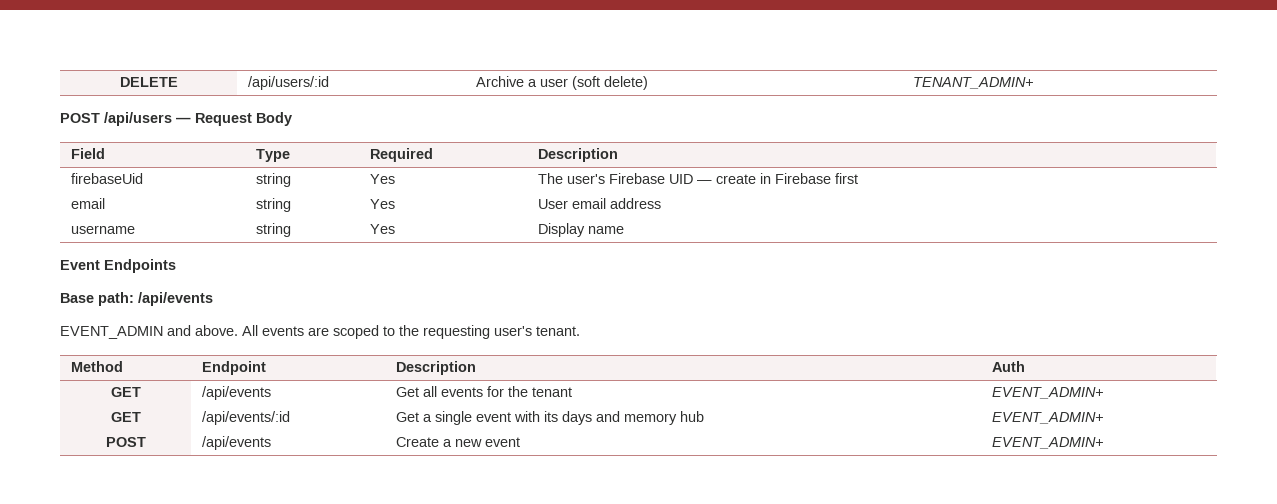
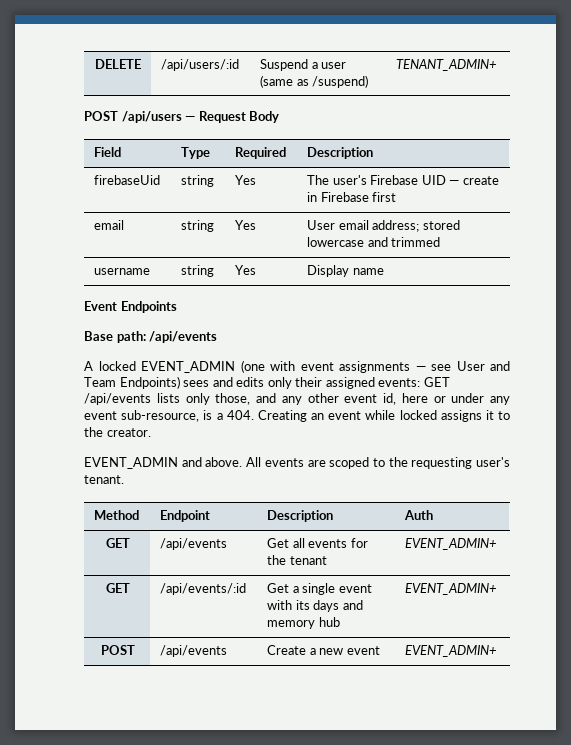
- DELETE | /api/users/:id | Archive a user (soft delete) | TENANT_ADMIN+
+ DELETE | /api/users/:id | Suspend a user (same as /suspend) | TENANT_ADMIN+
- email | string | Yes | User email address
+ email | string | Yes | User email address; stored lowercase and trimmed
+ A locked EVENT_ADMIN (one with event assignments — see User and Team Endpoints) sees and edits only their assigned events: GET /api/events lists only those, and any other event id, here or under any event sub-resource, is a 404. Creating an event while locked assigns it to the creator.

